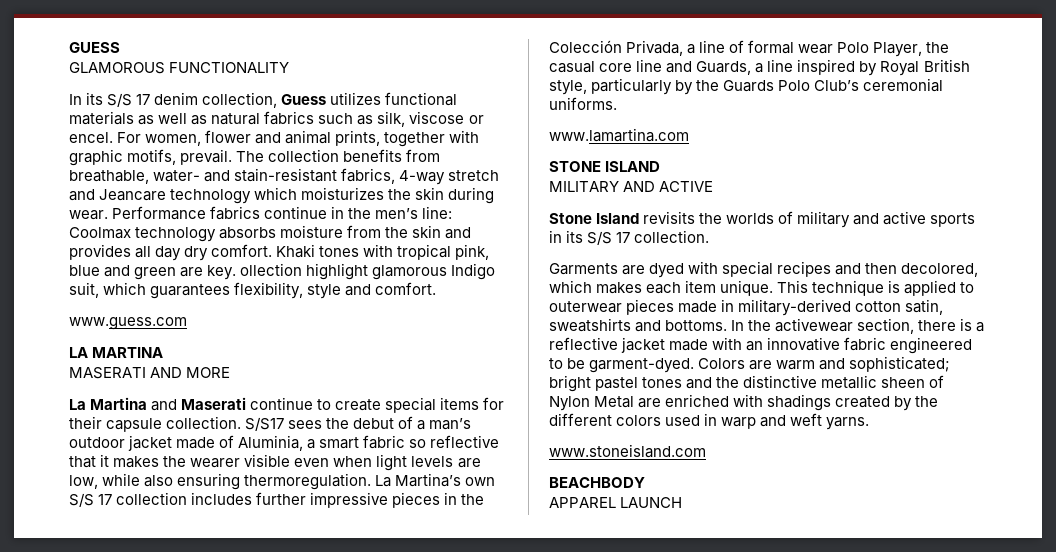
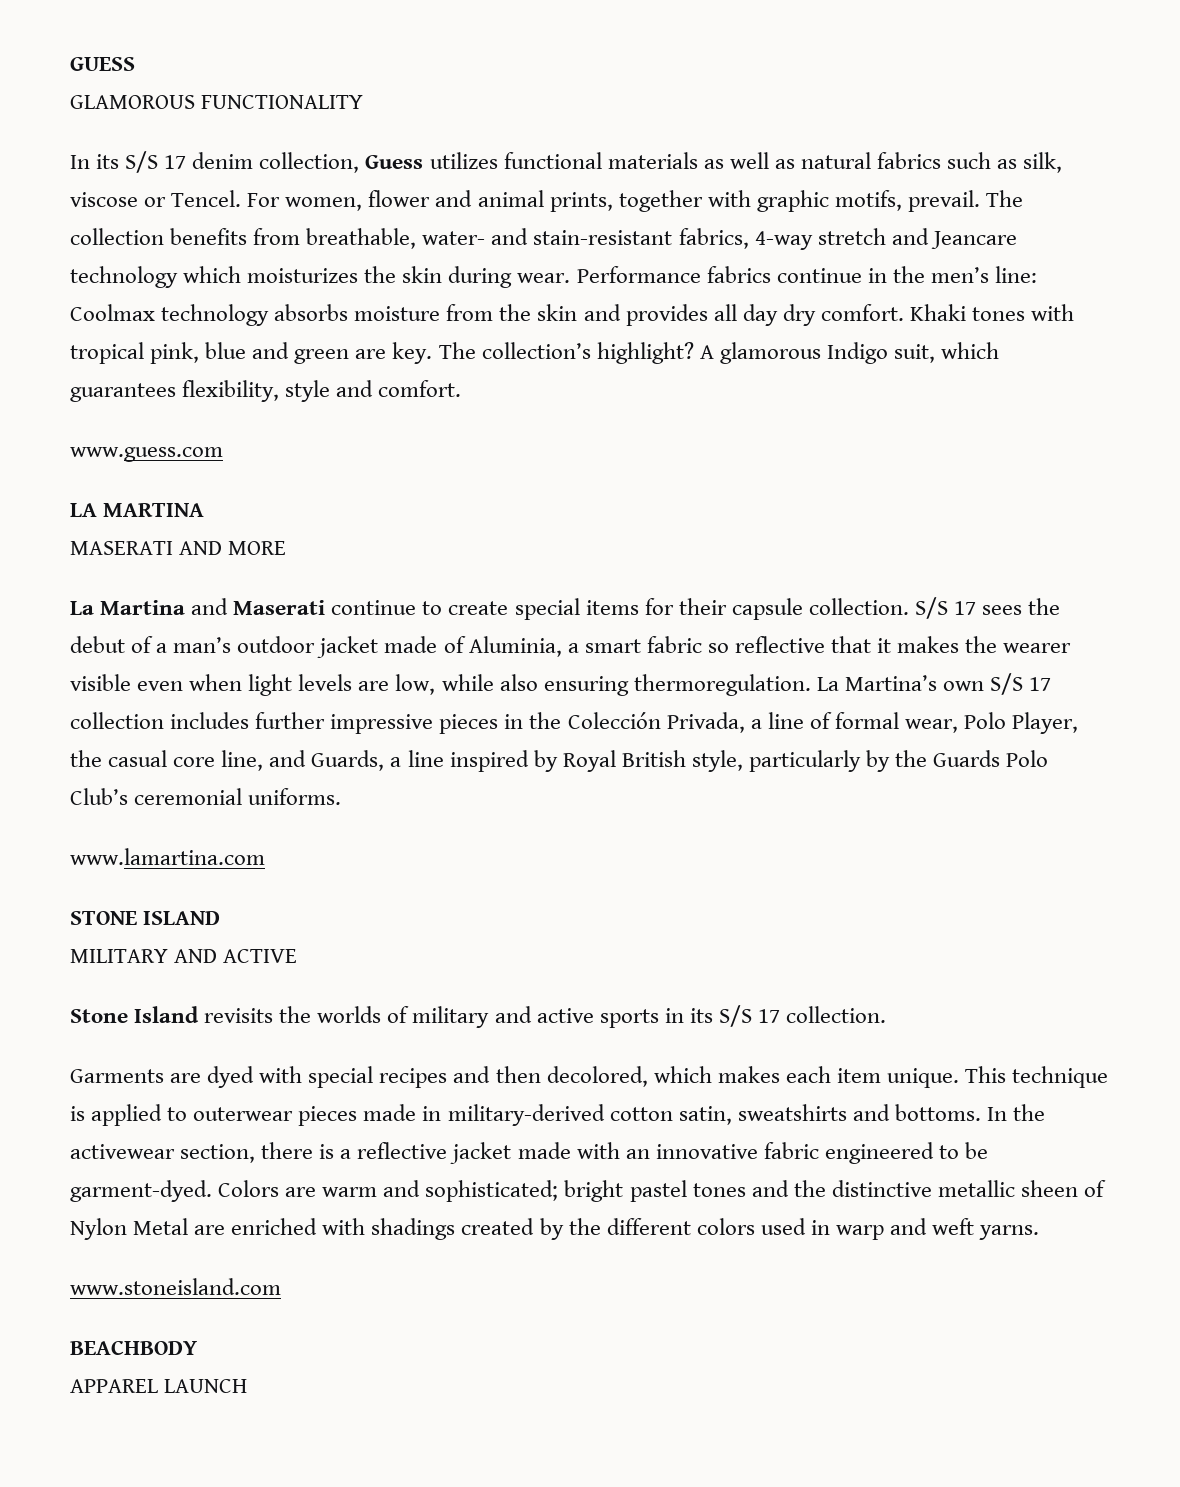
- In its S/S 17 denim collection, Guess utilizes functional materials as well as natural fabrics such as silk, viscose or encel.
+ In its S/S 17 denim collection, Guess utilizes functional materials as well as natural fabrics such as silk, viscose or Tencel.
- Khaki tones with tropical pink, blue and green are key. ollection highlight glamorous Indigo suit, which guarantees flexibility, style and comfort.
+ Khaki tones with tropical pink, blue and green are key. The collection’s highlight? A glamorous Indigo suit, which guarantees flexibility, style and comfort.
- S/S17 sees the debut of a man’s outdoor jacket made of Aluminia, a smart fabric so reflective that it makes the wearer visible even when light levels are low, while also ensuring thermoregulation.
+ S/S 17 sees the debut of a man’s outdoor jacket made of Aluminia, a smart fabric so reflective that it makes the wearer visible even when light levels are low, while also ensuring thermoregulation.
- La Martina’s own S/S 17 collection includes further impressive pieces in the Colección Privada, a line of formal wear Polo Player, the casual core line and Guards, a line inspired by Royal British style, particularly by the Guards Polo Club’s ceremonial uniforms.
+ La Martina’s own S/S 17 collection includes further impressive pieces in the Colección Privada, a line of formal wear, Polo Player, the casual core line, and Guards, a line inspired by Royal British style, particularly by the Guards Polo Club’s ceremonial uniforms.

